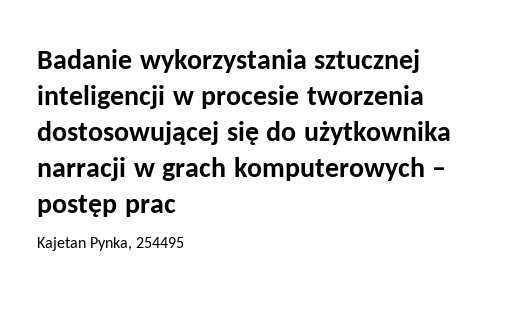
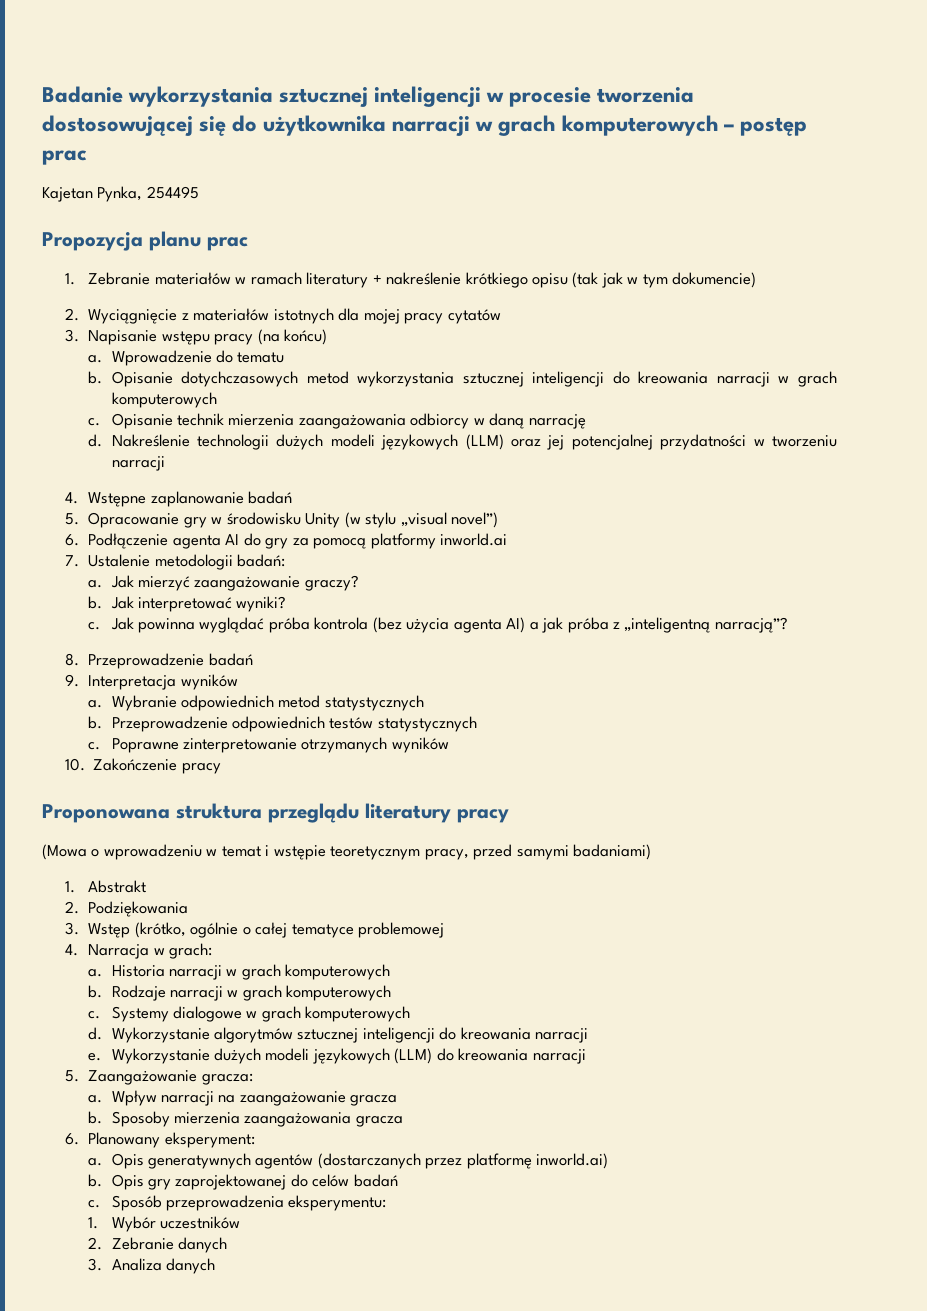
+ Propozycja planu prac
+ 1. Zebranie materiałów w ramach literatury + nakreślenie krótkiego opisu (tak jak w tym dokumencie)
+ 2. Wyciągnięcie z materiałów istotnych dla mojej pracy cytatów
+ 3. Napisanie wstępu pracy (na końcu)
+ a. Wprowadzenie do tematu
+ b. Opisanie dotychczasowych metod wykorzystania sztucznej inteligencji do kreowania narracji w grach komputerowych
+ c. Opisanie technik mierzenia zaangażowania odbiorcy w daną narrację
+ d. Nakreślenie technologii dużych modeli językowych (LLM) oraz jej potencjalnej przydatności w tworzeniu narracji
+ 4. Wstępne zaplanowanie badań
+ 5. Opracowanie gry w środowisku Unity (w stylu „visual novel”)
+ 6. Podłączenie agenta AI do gry za pomocą platformy inworld.ai
+ 7. Ustalenie metodologii badań:
+ a. Jak mierzyć zaangażowanie graczy?
+ b. Jak interpretować wyniki?
+ c. Jak powinna wyglądać próba kontrola (bez użycia agenta AI) a jak próba z „inteligentną narracją”?
+ 8. Przeprowadzenie badań
+ 9. Interpretacja wyników
+ a. Wybranie odpowiednich metod statystycznych
+ b. Przeprowadzenie odpowiednich testów statystycznych
+ c. Poprawne zinterpretowanie otrzymanych wyników
+ 10. Zakończenie pracy
+ Proponowana struktura przeglądu literatury pracy
+ (Mowa o wprowadzeniu w temat i wstępie teoretycznym pracy, przed samymi badaniami)
+ 1. Abstrakt
+ 2. Podziękowania
+ 3. Wstęp (krótko, ogólnie o całej tematyce problemowej
+ 4. Narracja w grach:
+ a. Historia narracji w grach komputerowych
+ b. Rodzaje narracji w grach komputerowych
+ c. Systemy dialogowe w grach komputerowych
+ d. Wykorzystanie algorytmów sztucznej inteligencji do kreowania narracji
+ e. Wykorzystanie dużych modeli językowych (LLM) do kreowania narracji
+ 5. Zaangażowanie gracza:
+ a. Wpływ narracji na zaangażowanie gracza
+ b. Sposoby mierzenia zaangażowania gracza
+ 6. Planowany eksperyment:
+ a. Opis generatywnych agentów (dostarczanych przez platformę inworld.ai)
+ b. Opis gry zaprojektowanej do celów badań
+ c. Sposób przeprowadzenia eksperymentu:
+ 1. Wybór uczestników
+ 2. Zebranie danych
+ 3. Analiza danych

